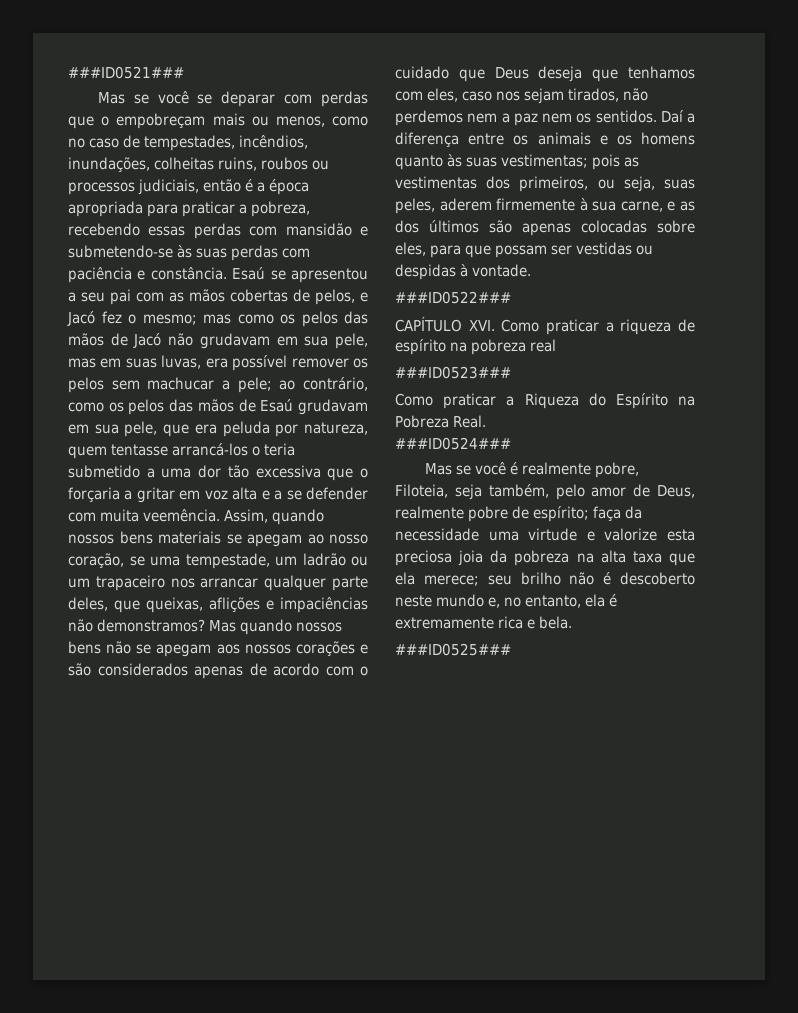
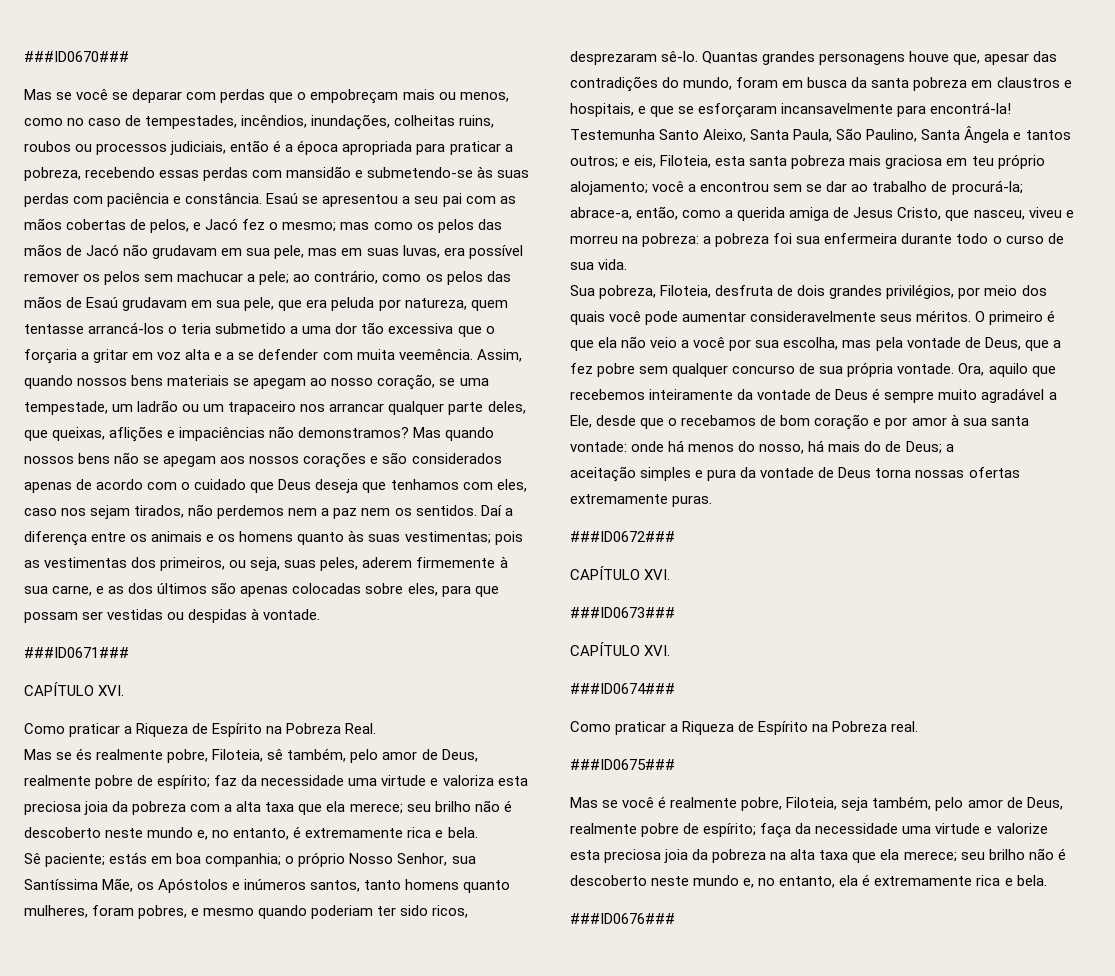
- ###ID0521###
+ ###ID0670###
- ###ID0522###
- CAPÍTULO XVI. Como praticar a riqueza de espírito na pobreza real
- ###ID0523###
- Como praticar a Riqueza do Espírito na Pobreza Real.
+ ###ID0671###
+ CAPÍTULO XVI.
+ Como praticar a Riqueza de Espírito na Pobreza Real.
- ###ID0524###
+ Mas se és realmente pobre, Filoteia, sê também, pelo amor de Deus, realmente pobre de espírito; faz da necessidade uma virtude e valoriza esta preciosa joia da pobreza com a alta taxa que ela merece; seu brilho não é descoberto neste mundo e, no entanto, é extremamente rica e bela.
+ Sê paciente; estás em boa companhia; o próprio Nosso Senhor, sua Santíssima Mãe, os Apóstolos e inúmeros santos, tanto homens quanto mulheres, foram pobres, e mesmo quando poderiam ter sido ricos, desprezaram sê-lo. Quantas grandes personagens houve que, apesar das contradições do mundo, foram em busca da santa pobreza em claustros e hospitais, e que se esforçaram incansavelmente para encontrá-la! Testemunha Santo Aleixo, Santa Paula, São Paulino, Santa Ângela e tantos outros; e eis, Filoteia, esta santa pobreza mais graciosa em teu próprio alojamento; você a encontrou sem se dar ao trabalho de procurá-la; abrace-a, então, como a querida amiga de Jesus Cristo, que nasceu, viveu e morreu na pobreza: a pobreza foi sua enfermeira durante todo o curso de sua vida.
+ Sua pobreza, Filoteia, desfruta de dois grandes privilégios, por meio dos quais você pode aumentar consideravelmente seus méritos. O primeiro é que ela não veio a você por sua escolha, mas pela vontade de Deus, que a fez pobre sem qualquer concurso de sua própria vontade. Ora, aquilo que recebemos inteiramente da vontade de Deus é sempre muito agradável a Ele, desde que o recebamos de bom coração e por amor à sua santa vontade: onde há menos do nosso, há mais do de Deus; a
+ aceitação simples e pura da vontade de Deus torna nossas ofertas extremamente puras.
+ ###ID0672###
+ CAPÍTULO XVI.
+ ###ID0673###
+ CAPÍTULO XVI.
+ ###ID0674###
+ Como praticar a Riqueza de Espírito na Pobreza real.
+ ###ID0675###
- ###ID0525###
+ ###ID0676###

